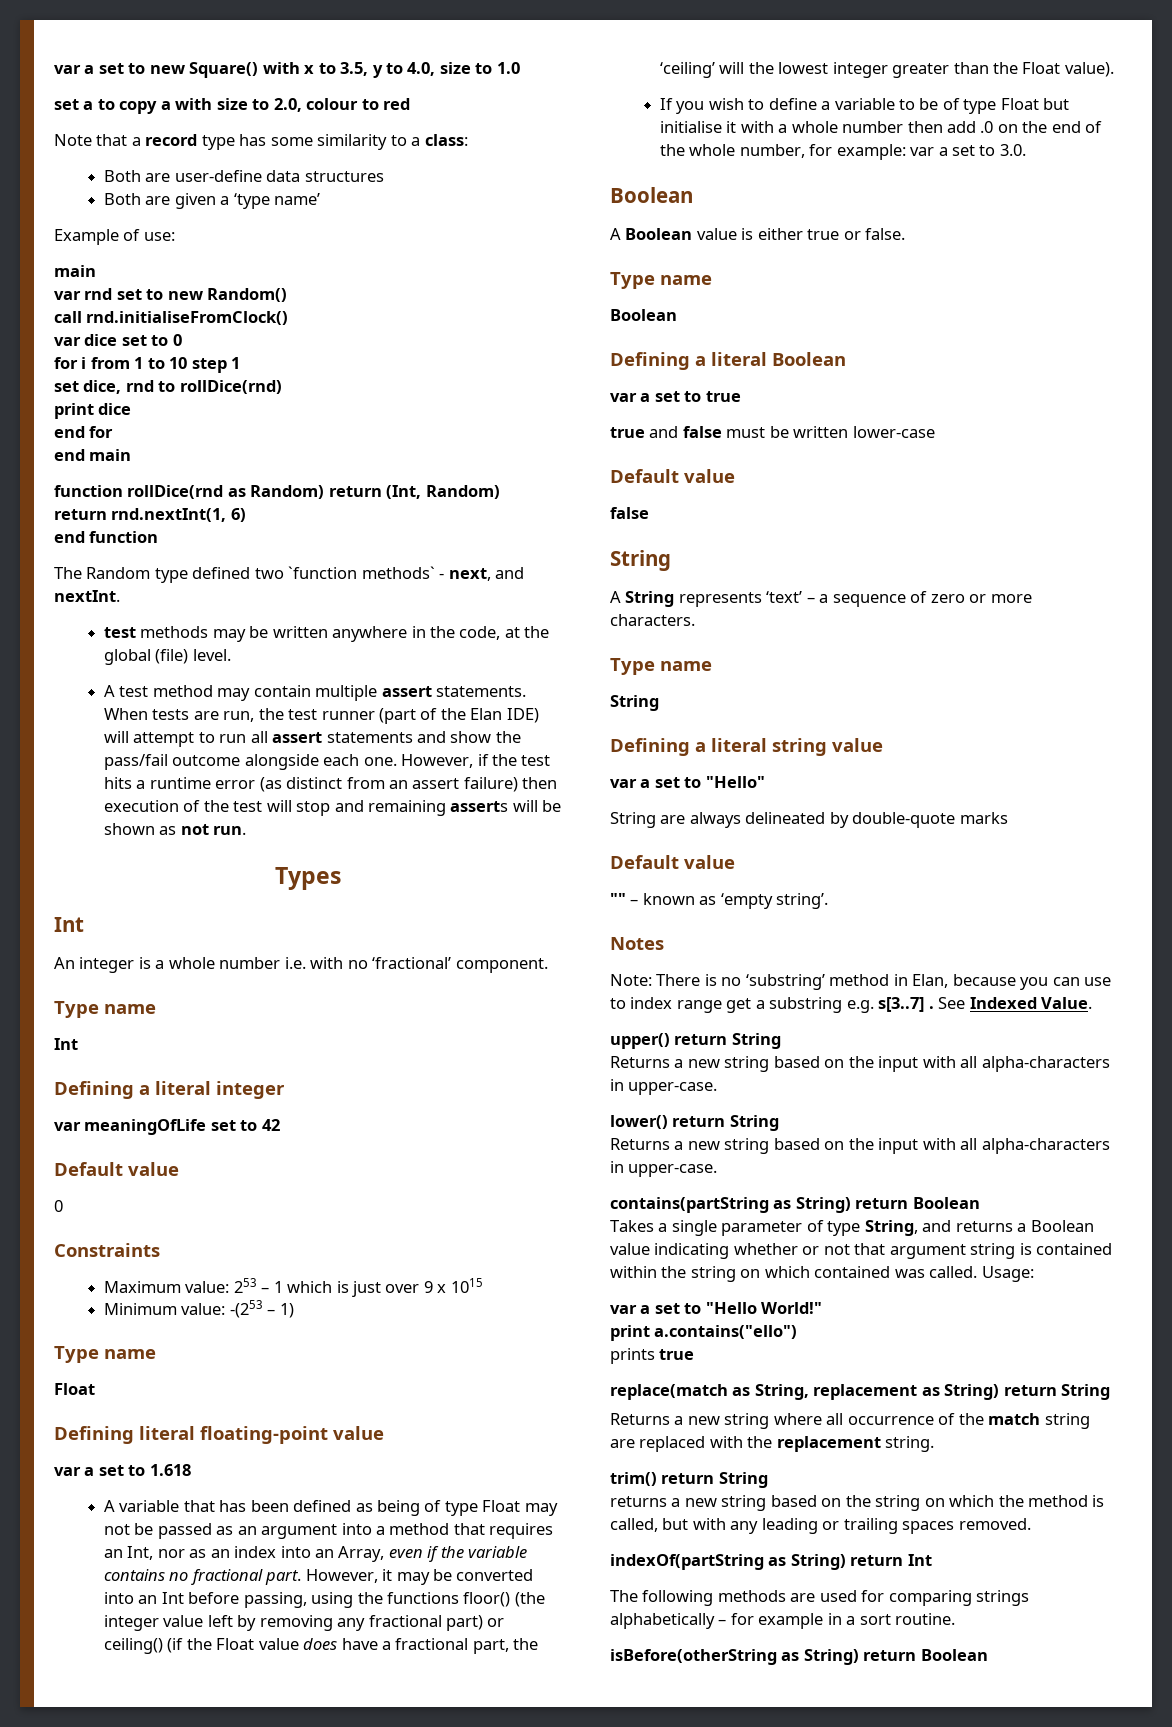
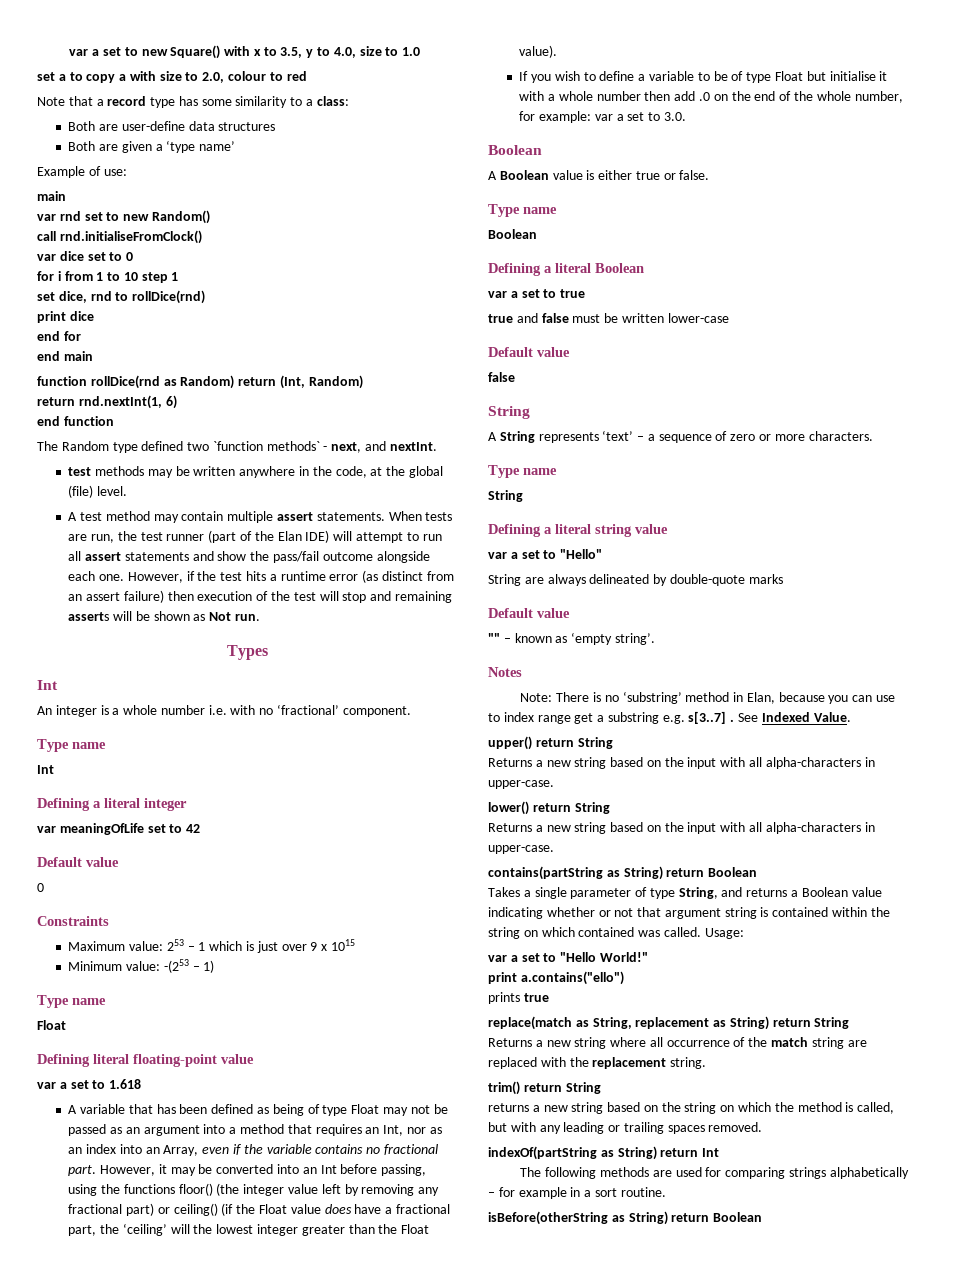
- However, if the test hits a runtime error (as distinct from an assert failure) then execution of the test will stop and remaining asserts will be shown as not run.
+ However, if the test hits a runtime error (as distinct from an assert failure) then execution of the test will stop and remaining asserts will be shown as Not run.

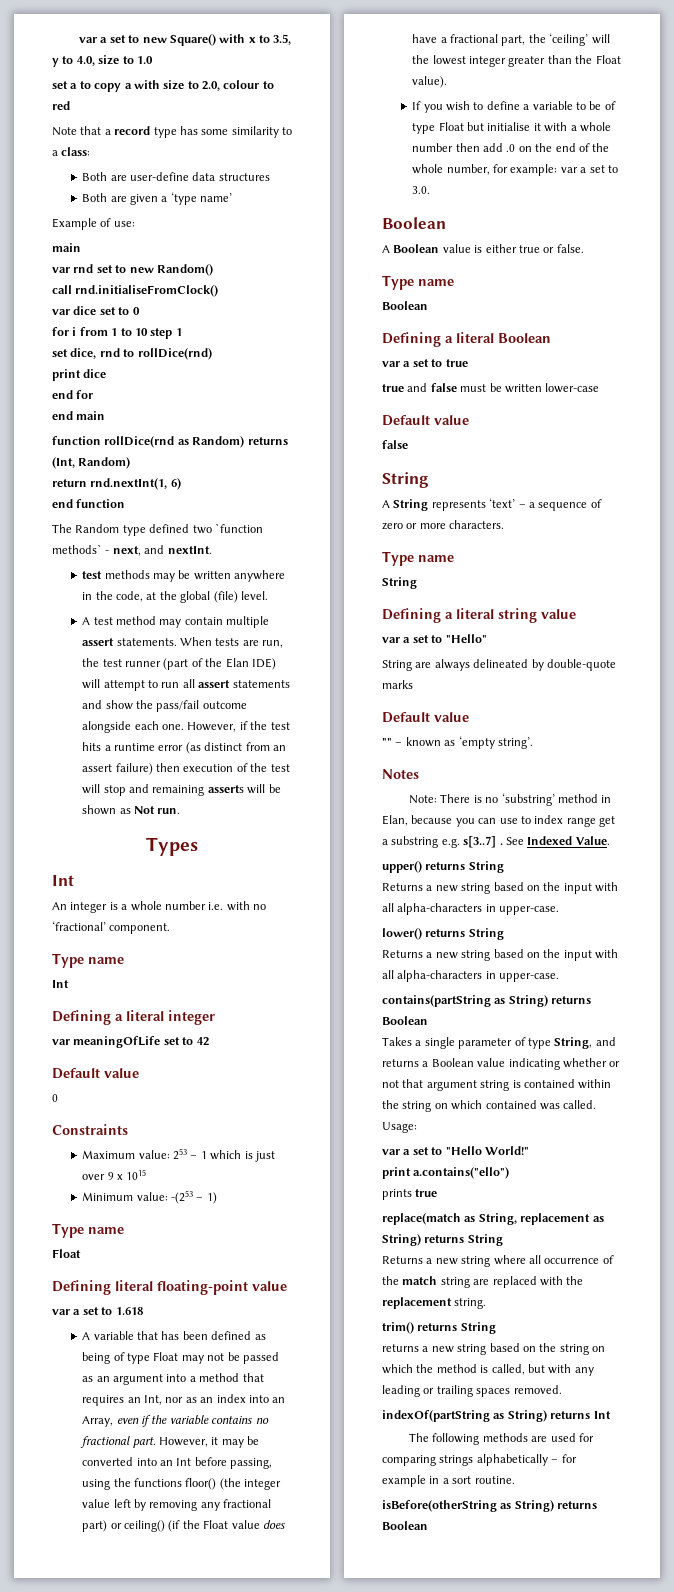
- function rollDice(rnd as Random) return (Int, Random)
+ function rollDice(rnd as Random) returns (Int, Random)
- upper() return String
+ upper() returns String
- lower() return String
+ lower() returns String
- contains(partString as String) return Boolean
+ contains(partString as String) returns Boolean
- replace(match as String, replacement as String) return String
+ replace(match as String, replacement as String) returns String
- trim() return String
+ trim() returns String
- indexOf(partString as String) return Int
+ indexOf(partString as String) returns Int
- isBefore(otherString as String) return Boolean
+ isBefore(otherString as String) returns Boolean

